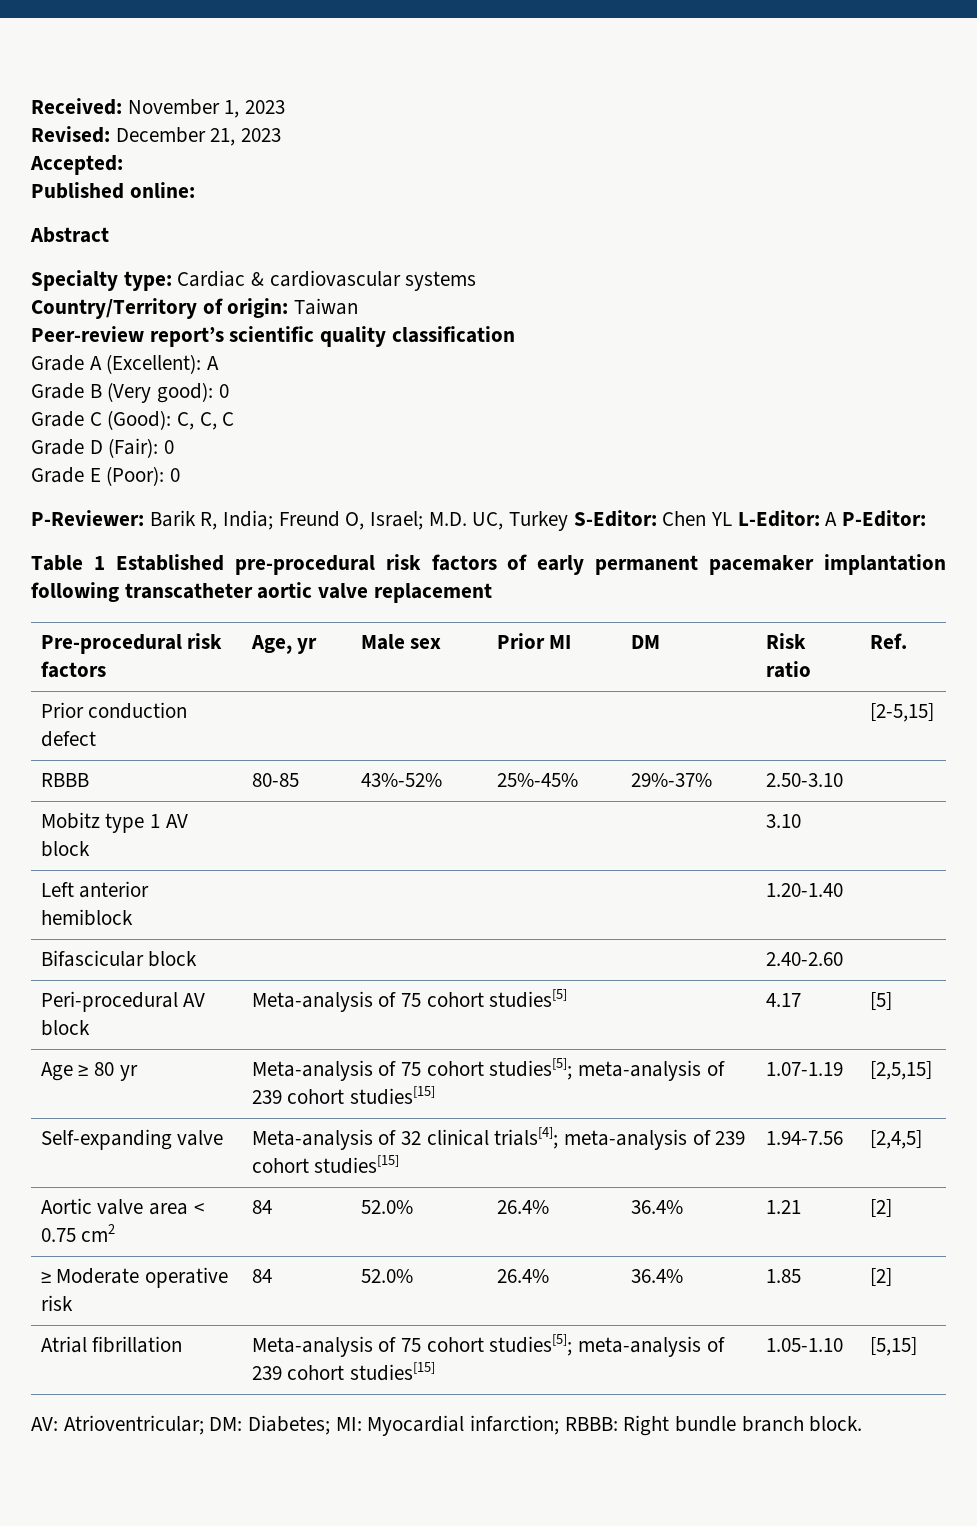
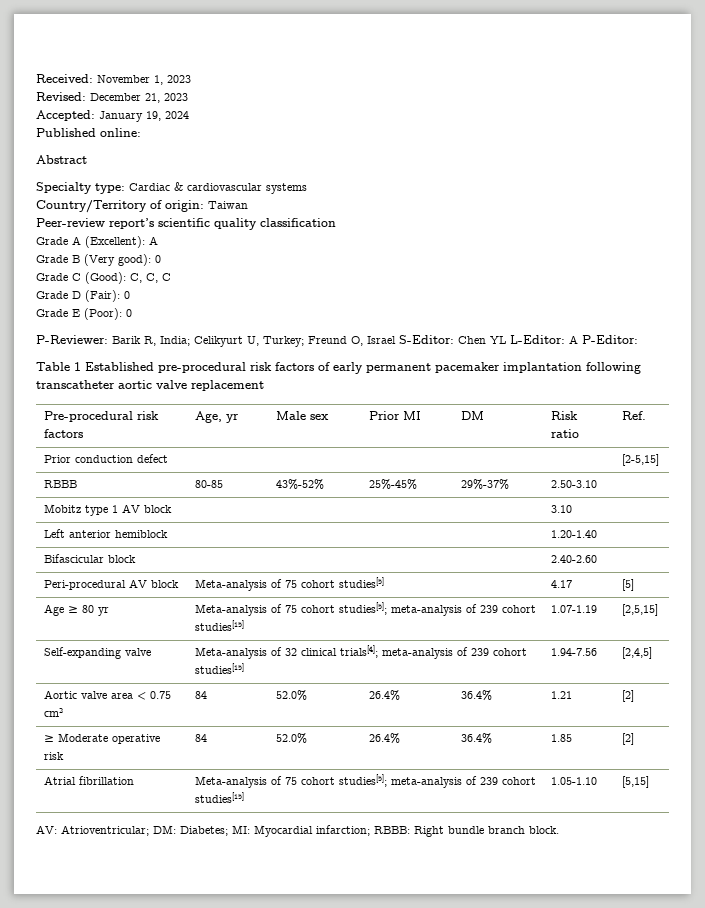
- Accepted:
+ Accepted: January 19, 2024
- P-Reviewer: Barik R, India; Freund O, Israel; M.D. UC, Turkey S-Editor: Chen YL L-Editor: A P-Editor:
+ P-Reviewer: Barik R, India; Celikyurt U, Turkey; Freund O, Israel S-Editor: Chen YL L-Editor: A P-Editor:

